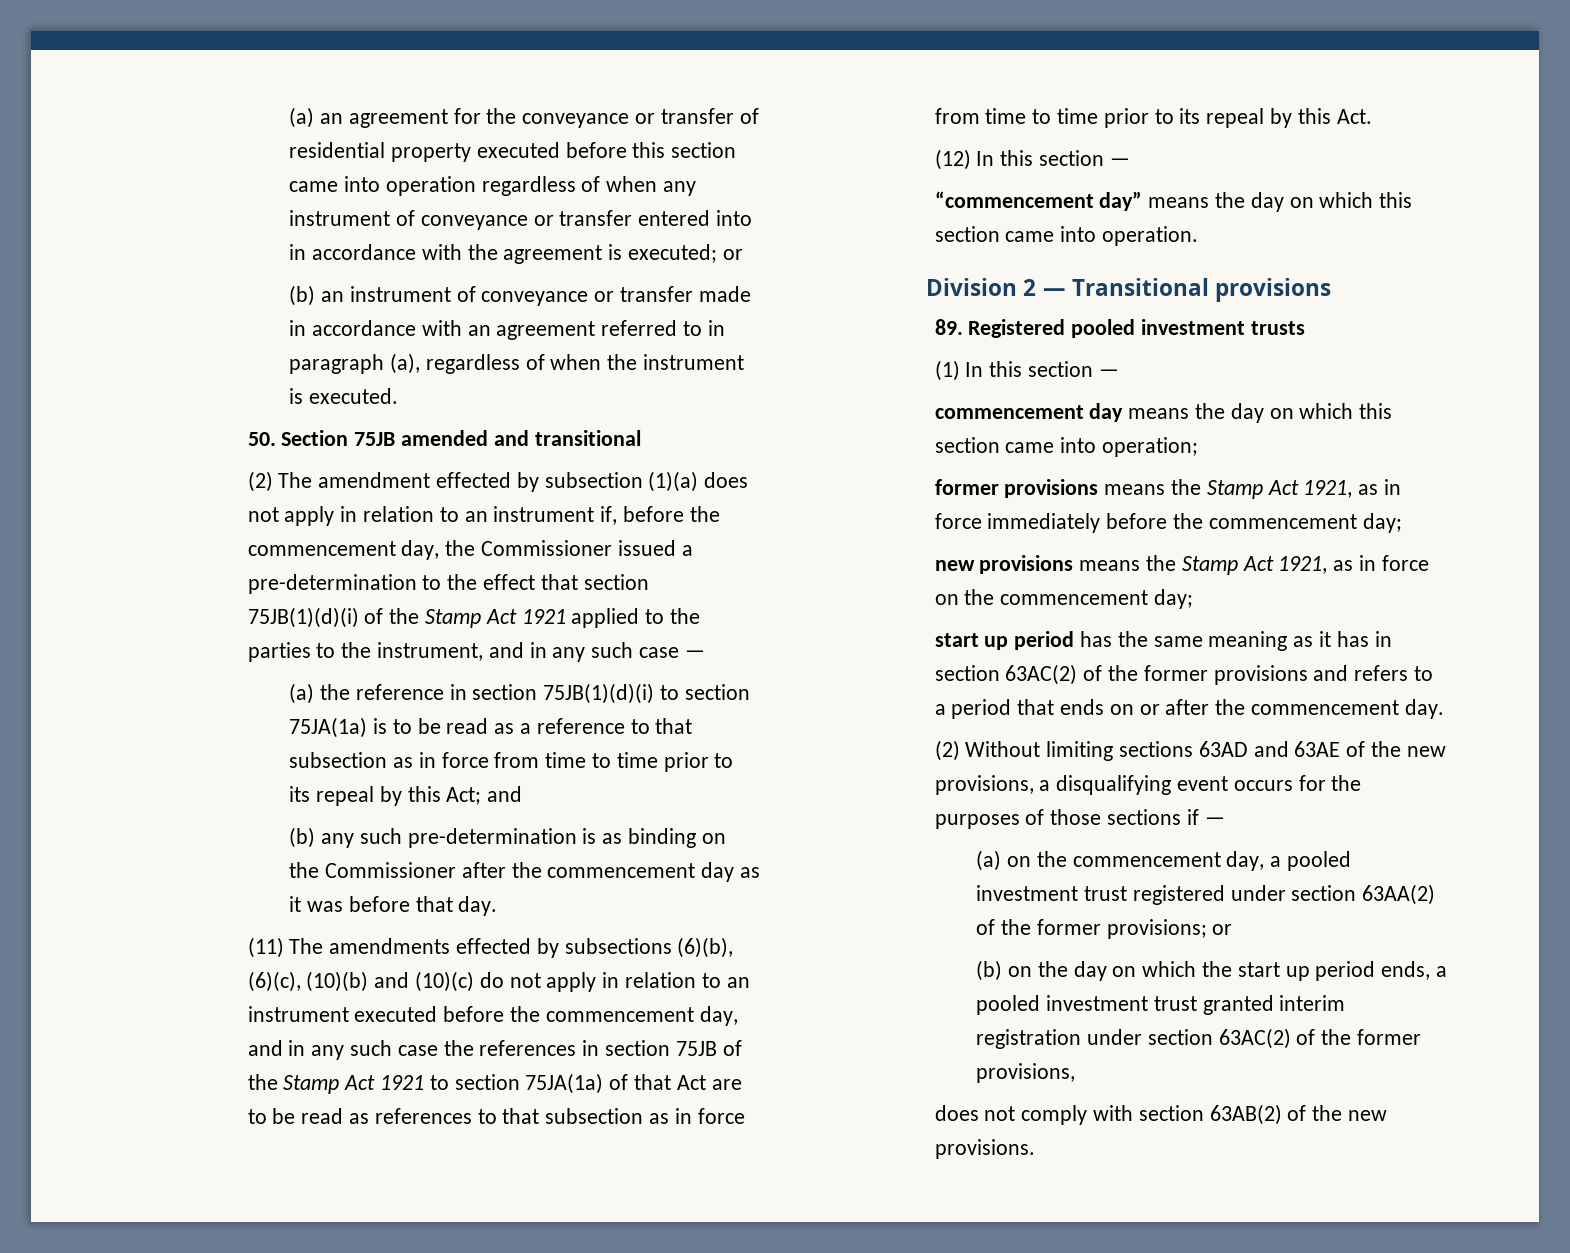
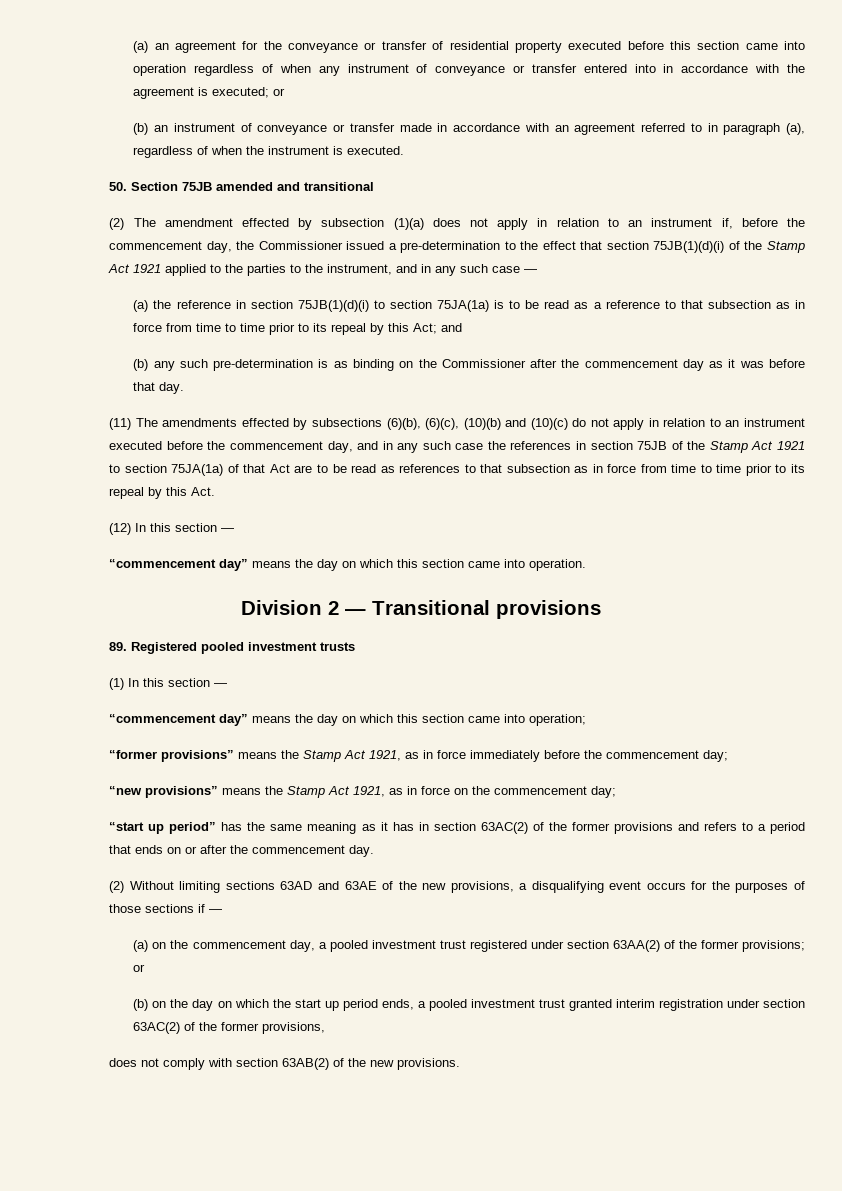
- commencement day means the day on which this section came into operation;
+ “commencement day” means the day on which this section came into operation;
- former provisions means the Stamp Act 1921, as in force immediately before the commencement day;
+ “former provisions” means the Stamp Act 1921, as in force immediately before the commencement day;
- new provisions means the Stamp Act 1921, as in force on the commencement day;
+ “new provisions” means the Stamp Act 1921, as in force on the commencement day;
- start up period has the same meaning as it has in section 63AC(2) of the former provisions and refers to a period that ends on or after the commencement day.
+ “start up period” has the same meaning as it has in section 63AC(2) of the former provisions and refers to a period that ends on or after the commencement day.

